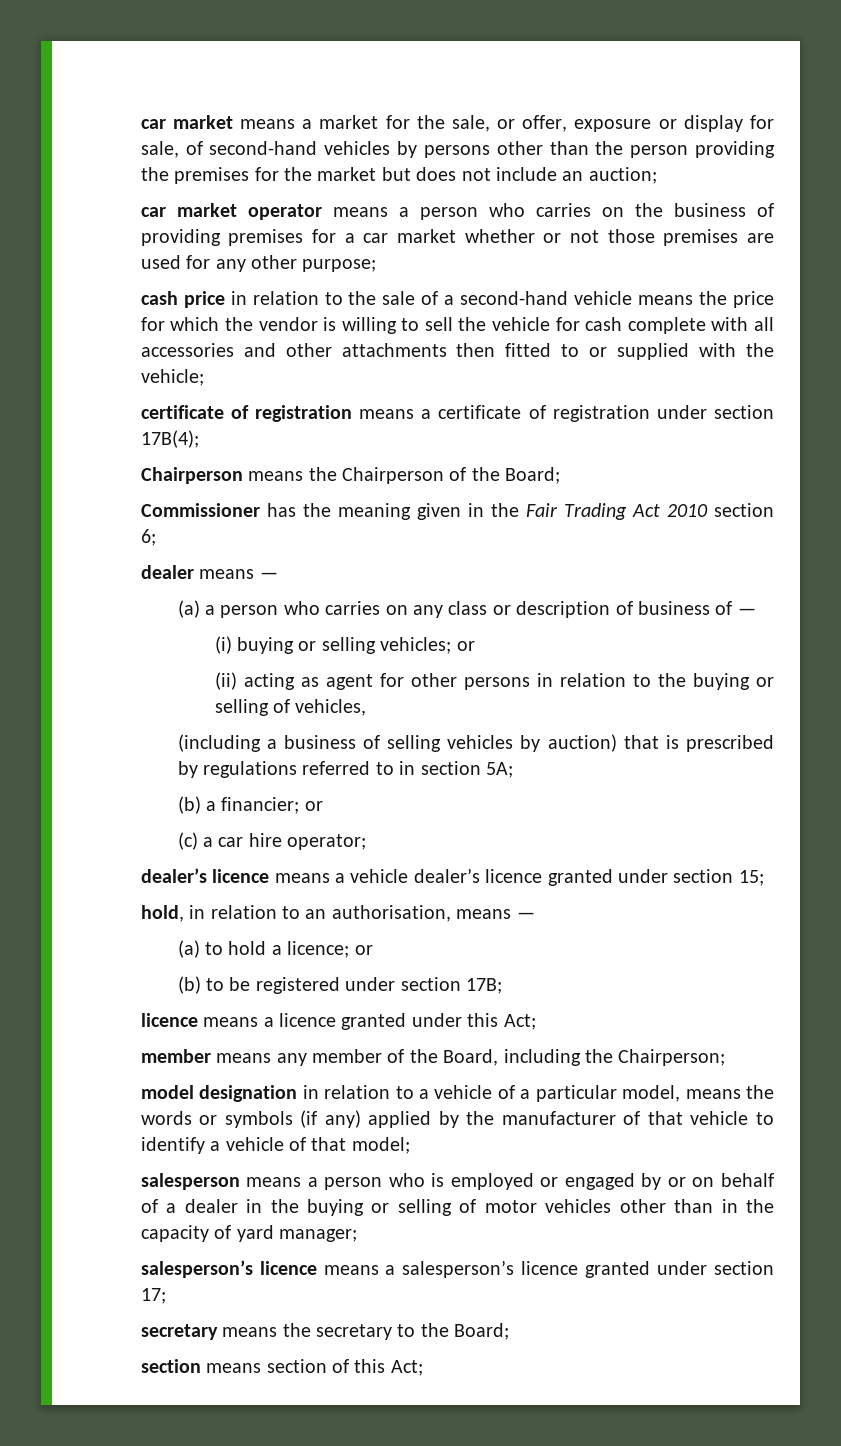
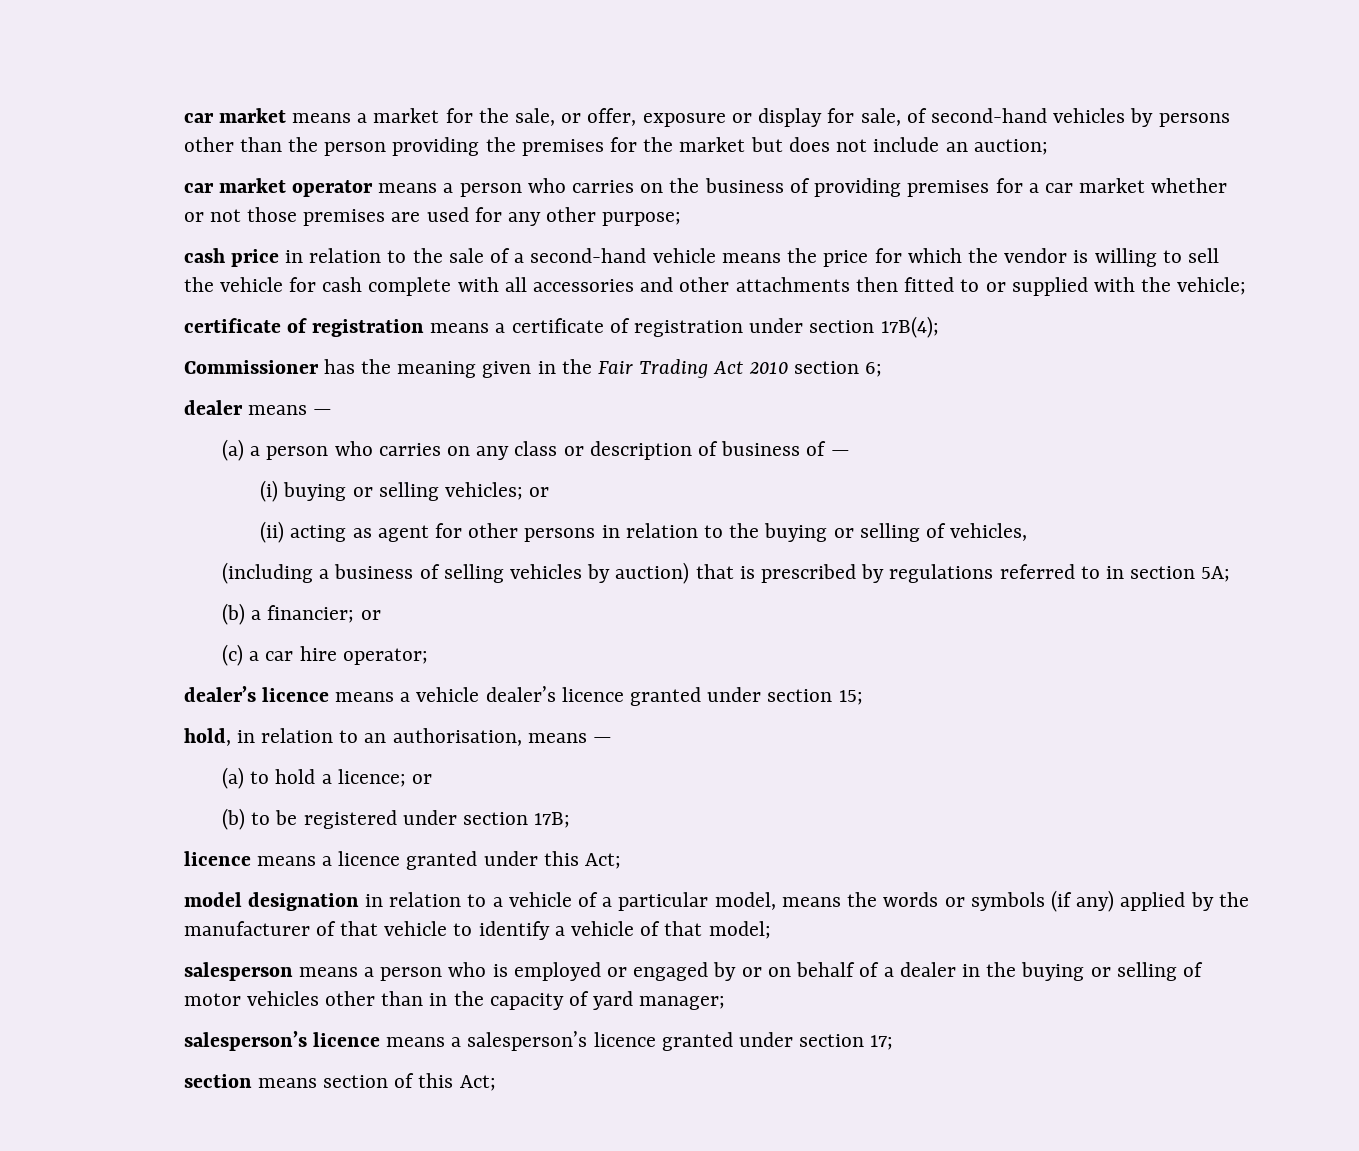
- Chairperson means the Chairperson of the Board;
- member means any member of the Board, including the Chairperson;
- secretary means the secretary to the Board;

